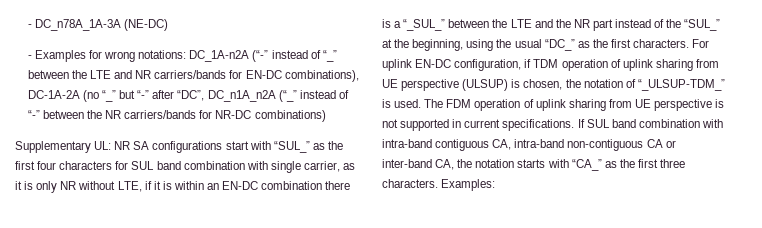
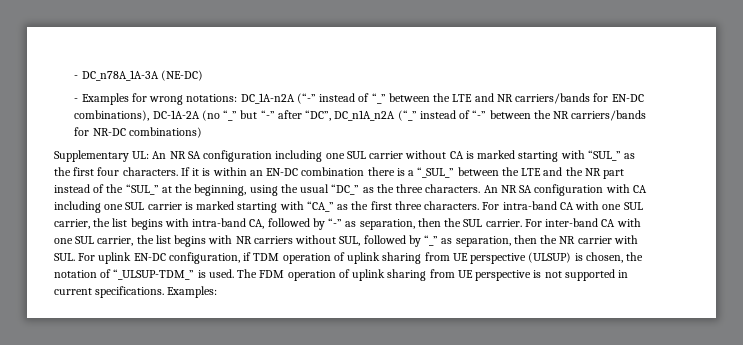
- Supplementary UL: NR SA configurations start with “SUL_” as the first four characters for SUL band combination with single carrier, as it is only NR without LTE, if it is within an EN-DC combination there is a “_SUL_” between the LTE and the NR part instead of the “SUL_” at the beginning, using the usual “DC_” as the first characters. For uplink EN-DC configuration, if TDM operation of uplink sharing from UE perspective (ULSUP) is chosen, the notation of “_ULSUP-TDM_” is used.
+ Supplementary UL: An NR SA configuration including one SUL carrier without CA is marked starting with “SUL_” as the first four characters. If it is within an EN-DC combination there is a “_SUL_” between the LTE and the NR part instead of the “SUL_” at the beginning, using the usual “DC_” as the three characters. An NR SA configuration with CA including one SUL carrier is marked starting with “CA_” as the first three characters. For intra-band CA with one SUL carrier, the list begins with intra-band CA, followed by “-” as separation, then the SUL carrier. For inter-band CA with one SUL carrier, the list begins with NR carriers without SUL, followed by “_” as separation, then the NR carrier with SUL. For uplink EN-DC configuration, if TDM operation of uplink sharing from UE perspective (ULSUP) is chosen, the notation of “_ULSUP-TDM_” is used.
- If SUL band combination with intra-band contiguous CA, intra-band non-contiguous CA or inter-band CA, the notation starts with “CA_” as the first three characters.

